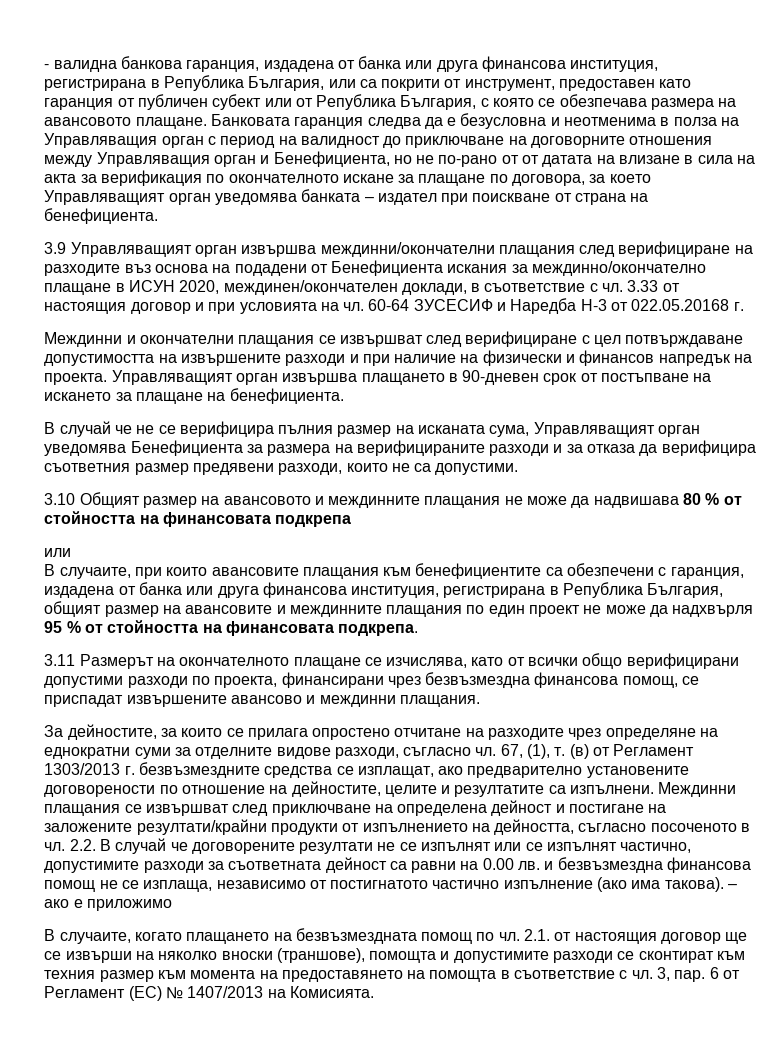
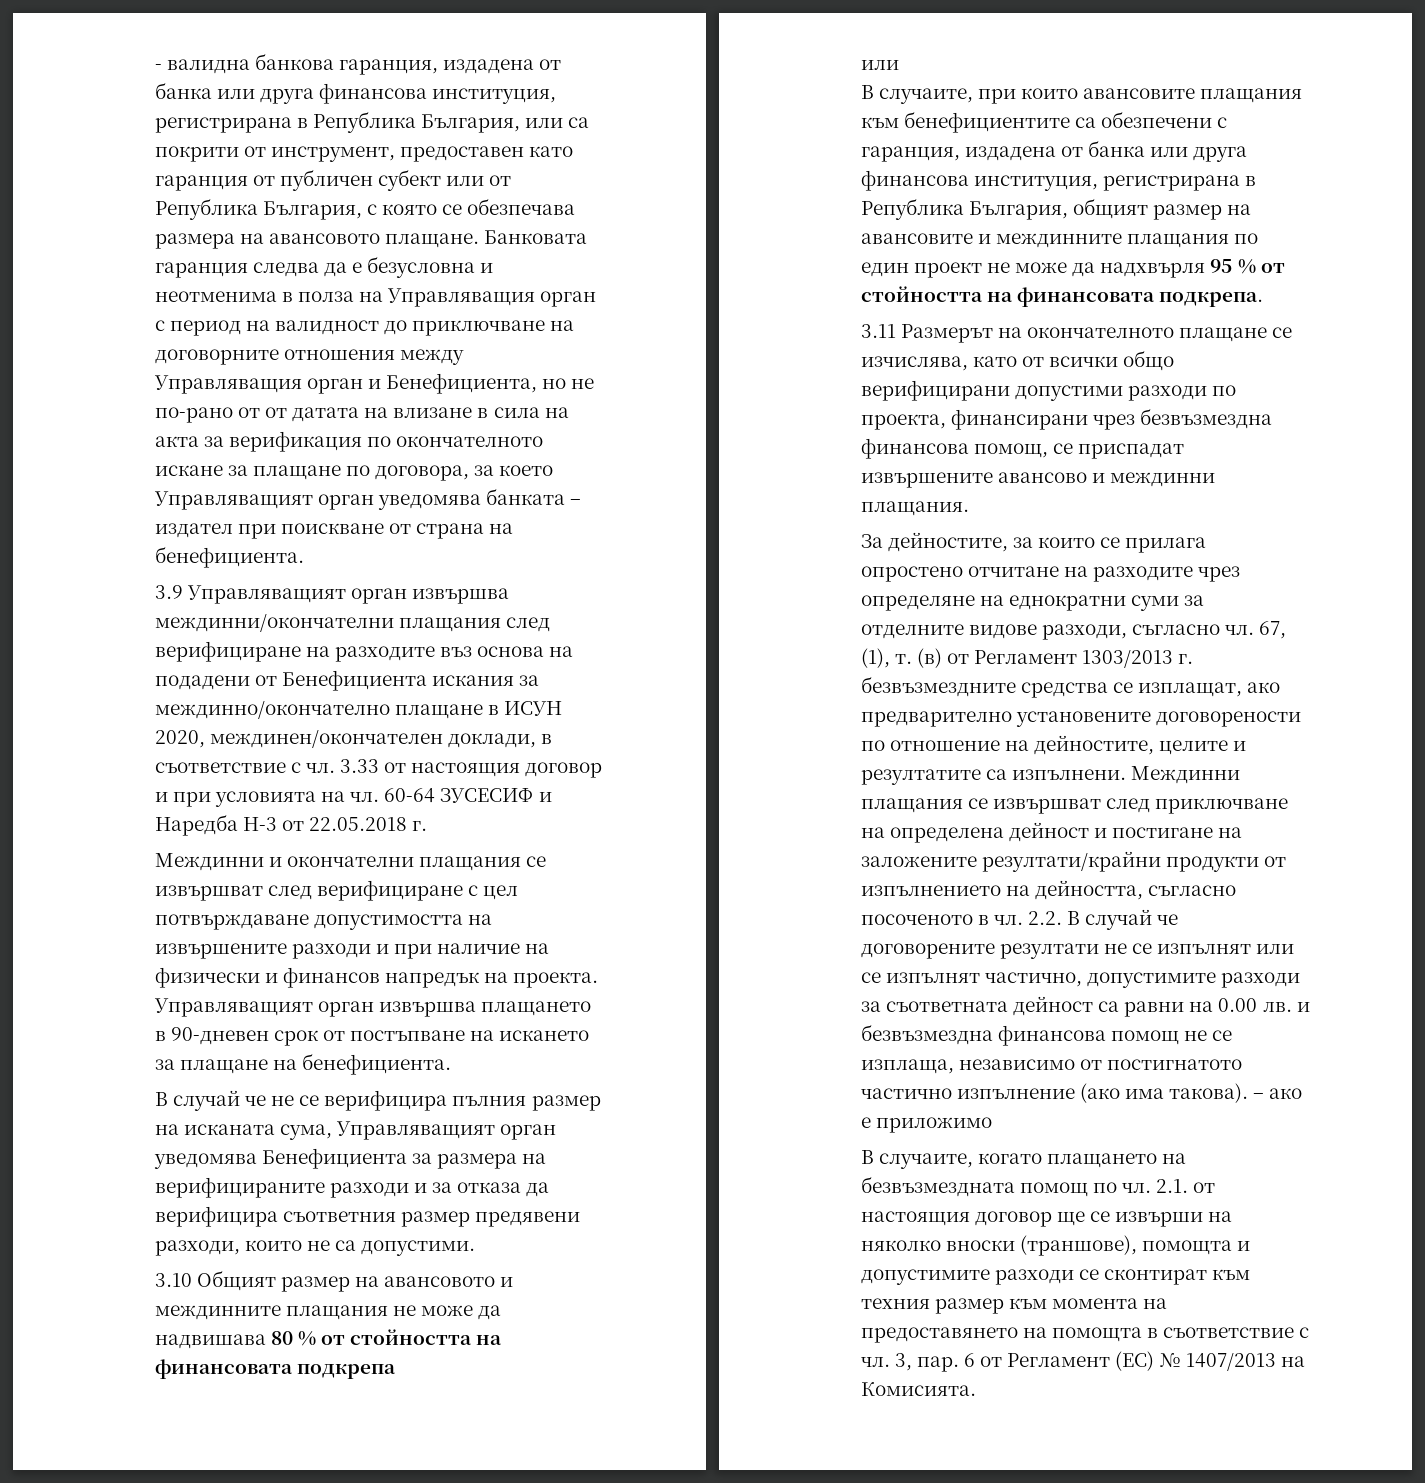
- 60-64 ЗУСЕСИФ и Наредба Н-3 от 022.05.20168 г.
+ 60-64 ЗУСЕСИФ и Наредба Н-3 от 22.05.2018 г.

